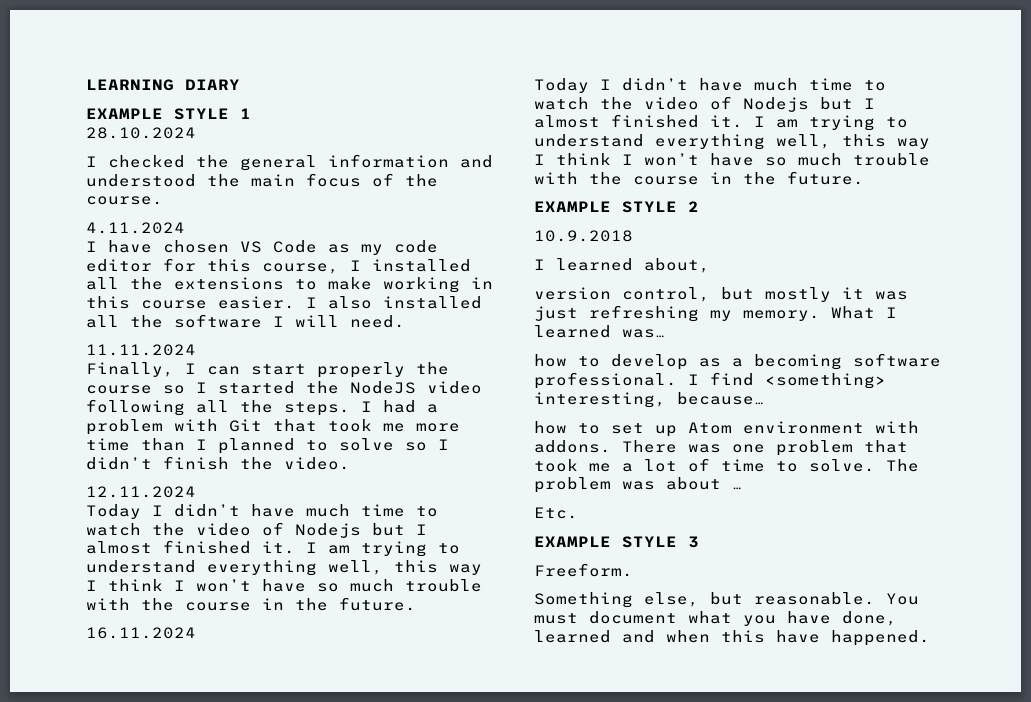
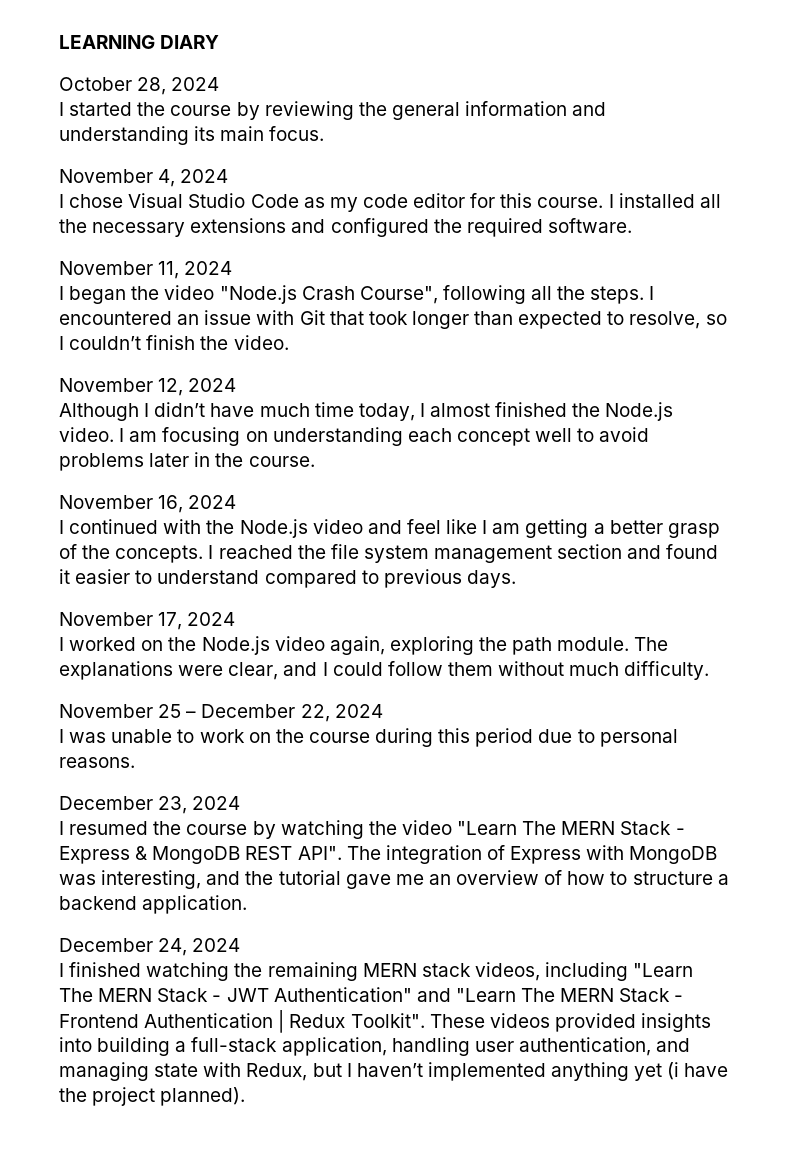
- EXAMPLE STYLE 1
- 28.10.2024
- I checked the general information and understood the main focus of the course.
- 4.11.2024
- I have chosen VS Code as my code editor for this course, I installed all the extensions to make working in this course easier. I also installed all the software I will need.
- 11.11.2024
- Finally, I can start properly the course so I started the NodeJS video following all the steps.
+ October 28, 2024
+ I started the course by reviewing the general information and understanding its main focus.
+ November 4, 2024
+ I chose Visual Studio Code as my code editor for this course. I installed all the necessary extensions and configured the required software.
+ November 11, 2024
+ I began the video "Node.js Crash Course", following all the steps.
- I had a problem with Git that took me more time than I planned to solve so I didn’t finish the video.
+ I encountered an issue with Git that took longer than expected to resolve, so I couldn’t finish the video.
- 12.11.2024
- Today I didn’t have much time to watch the video of Nodejs but I almost finished it. I am trying to understand everything well, this way I think I won’t have so much trouble with the course in the future.
- 16.11.2024
- Today I didn’t have much time to watch the video of Nodejs but I almost finished it. I am trying to understand everything well, this way I think I won’t have so much trouble with the course in the future.
- EXAMPLE STYLE 2
- 10.9.2018
- I learned about,
- version control, but mostly it was just refreshing my memory. What I learned was…
- how to develop as a becoming software professional. I find <something> interesting, because…
- how to set up Atom environment with addons. There was one problem that took me a lot of time to solve. The problem was about …
- Etc.
- EXAMPLE STYLE 3
- Freeform.
- Something else, but reasonable. You must document what you have done, learned and when this have happened.
+ November 12, 2024
+ Although I didn’t have much time today, I almost finished the Node.js video. I am focusing on understanding each concept well to avoid problems later in the course.
+ November 16, 2024
+ I continued with the Node.js video and feel like I am getting a better grasp of the concepts. I reached the file system management section and found it easier to understand compared to previous days.
+ November 17, 2024
+ I worked on the Node.js video again, exploring the path module. The explanations were clear, and I could follow them without much difficulty.
+ November 25 – December 22, 2024
+ I was unable to work on the course during this period due to personal reasons.
+ December 23, 2024
+ I resumed the course by watching the video "Learn The MERN Stack - Express & MongoDB REST API". The integration of Express with MongoDB was interesting, and the tutorial gave me an overview of how to structure a backend application.
+ December 24, 2024
+ I finished watching the remaining MERN stack videos, including "Learn The MERN Stack - JWT Authentication" and "Learn The MERN Stack - Frontend Authentication | Redux Toolkit". These videos provided insights into building a full-stack application, handling user authentication, and managing state with Redux, but I haven’t implemented anything yet (i have the project planned).

